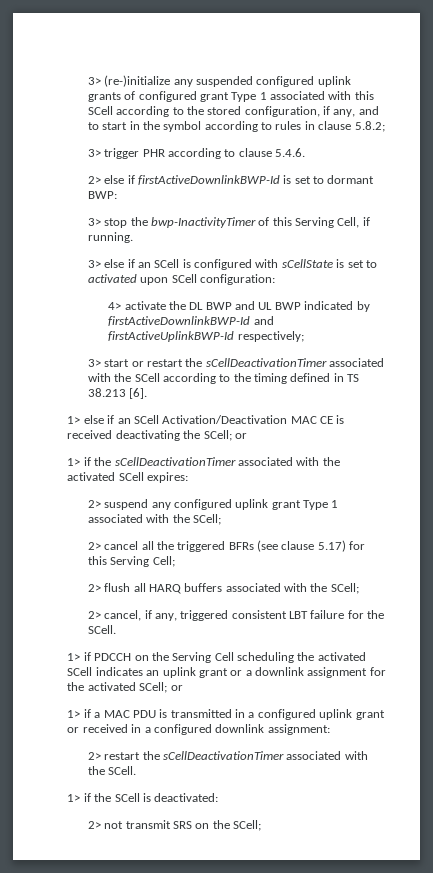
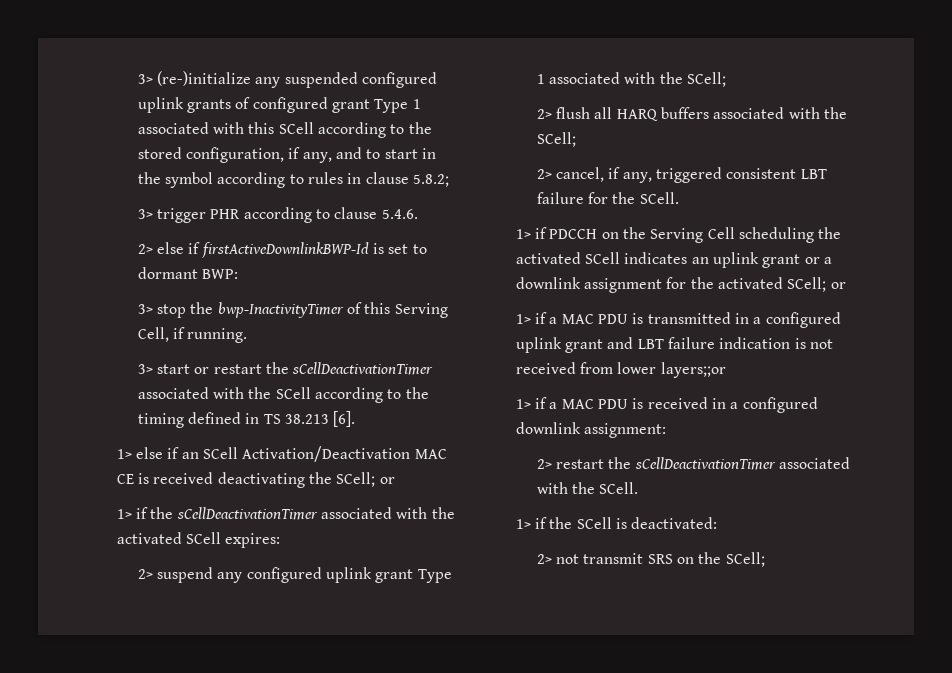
- 3> else if an SCell is configured with sCellState is set to activated upon SCell configuration:
- 4> activate the DL BWP and UL BWP indicated by firstActiveDownlinkBWP-Id and firstActiveUplinkBWP-Id respectively;
- 2> cancel all the triggered BFRs (see clause 5.17) for this Serving Cell;
- 1> if a MAC PDU is transmitted in a configured uplink grant or received in a configured downlink assignment:
+ 1> if a MAC PDU is transmitted in a configured uplink grant and LBT failure indication is not received from lower layers;;or
+ 1> if a MAC PDU is received in a configured downlink assignment:

